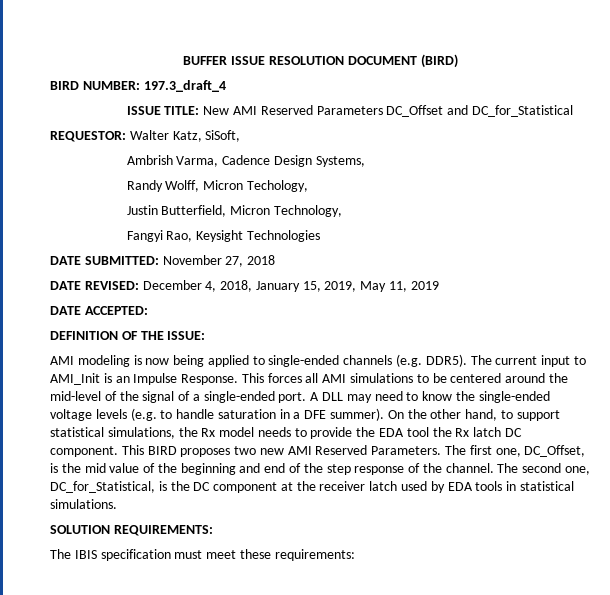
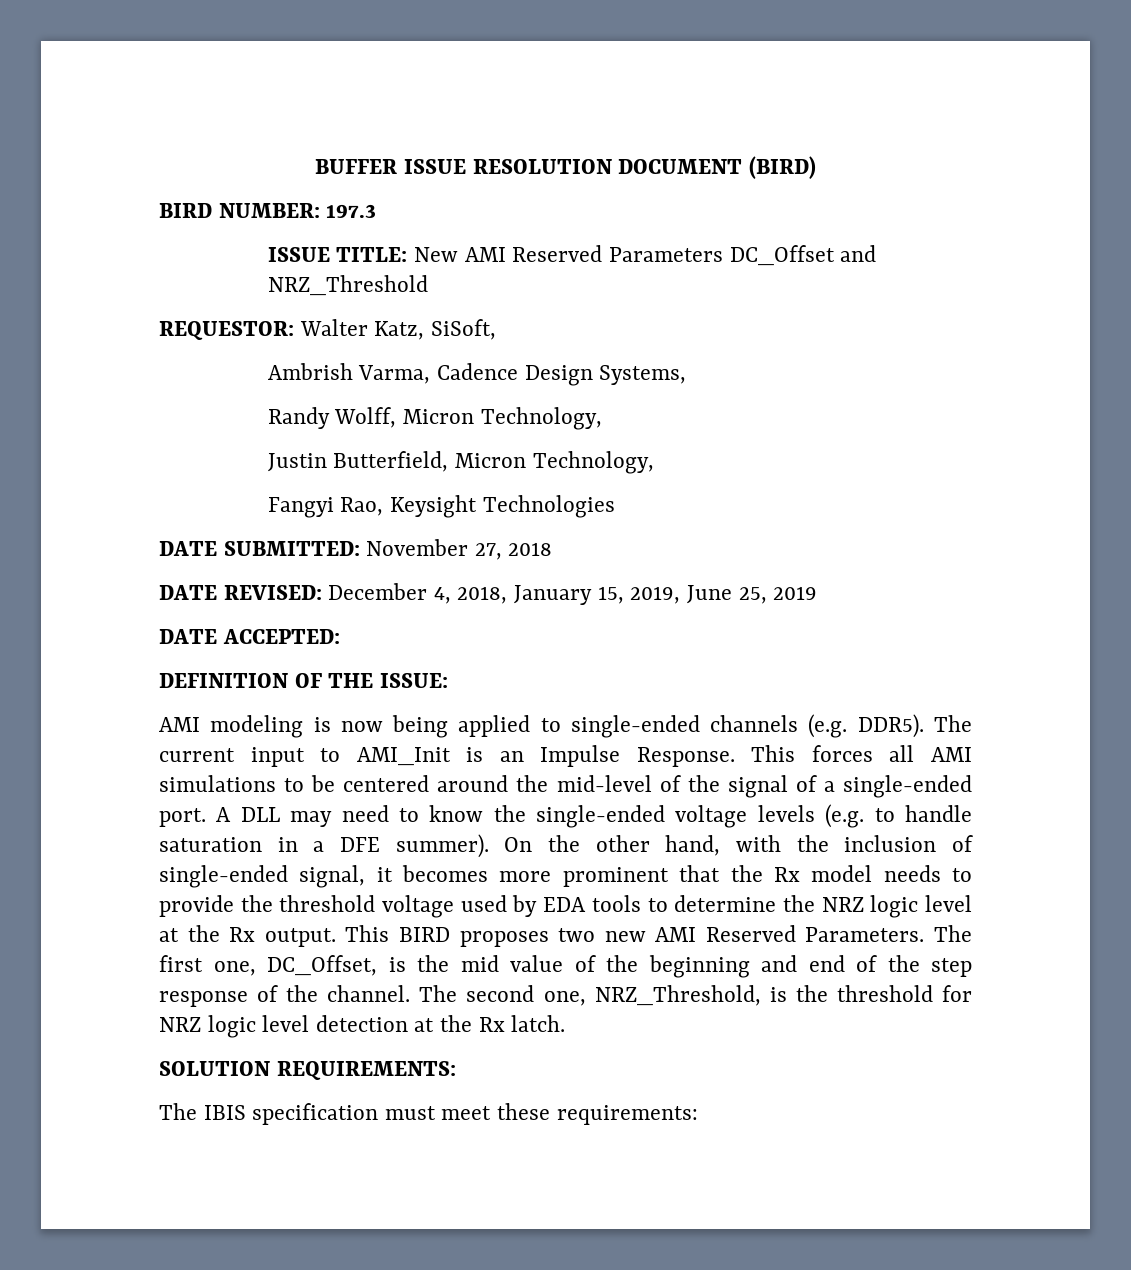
- BIRD NUMBER: 197.3_draft_4
+ BIRD NUMBER: 197.3
- ISSUE TITLE: New AMI Reserved Parameters DC_Offset and DC_for_Statistical
+ ISSUE TITLE: New AMI Reserved Parameters DC_Offset and NRZ_Threshold
- Randy Wolff, Micron Techology,
+ Randy Wolff, Micron Technology,
- DATE REVISED: December 4, 2018, January 15, 2019, May 11, 2019
+ DATE REVISED: December 4, 2018, January 15, 2019, June 25, 2019
- On the other hand, to support statistical simulations, the Rx model needs to provide the EDA tool the Rx latch DC component.
+ On the other hand, with the inclusion of single-ended signal, it becomes more prominent that the Rx model needs to provide the threshold voltage used by EDA tools to determine the NRZ logic level at the Rx output.
- The second one, DC_for_Statistical, is the DC component at the receiver latch used by EDA tools in statistical simulations.
+ The second one, NRZ_Threshold, is the threshold for NRZ logic level detection at the Rx latch.

